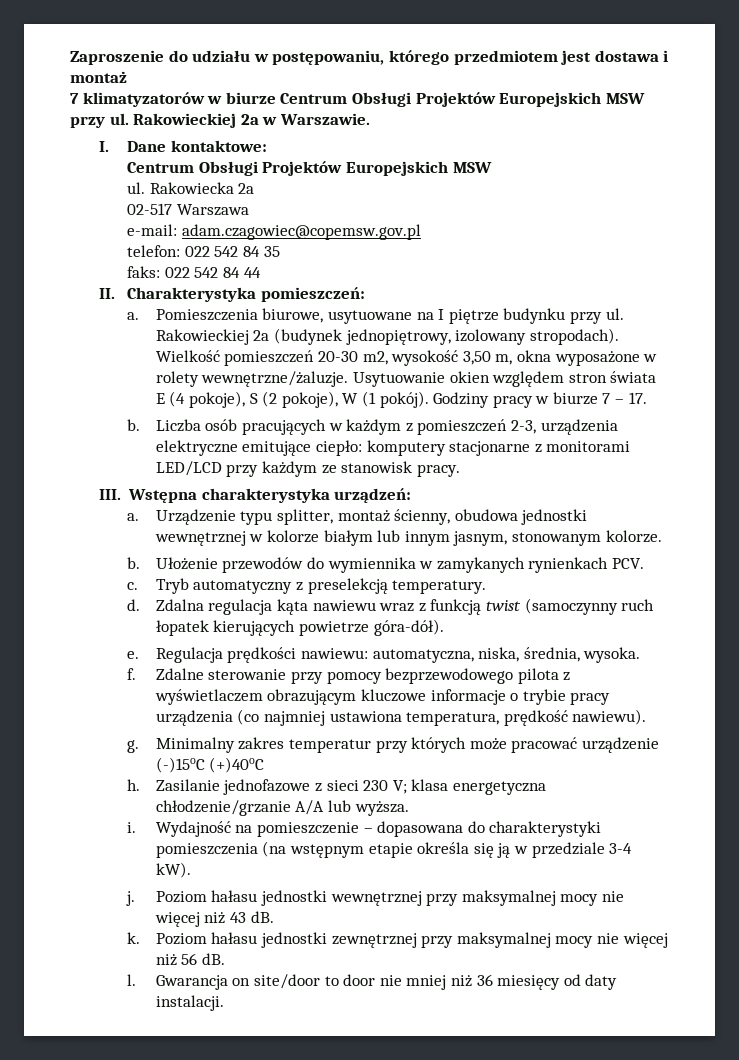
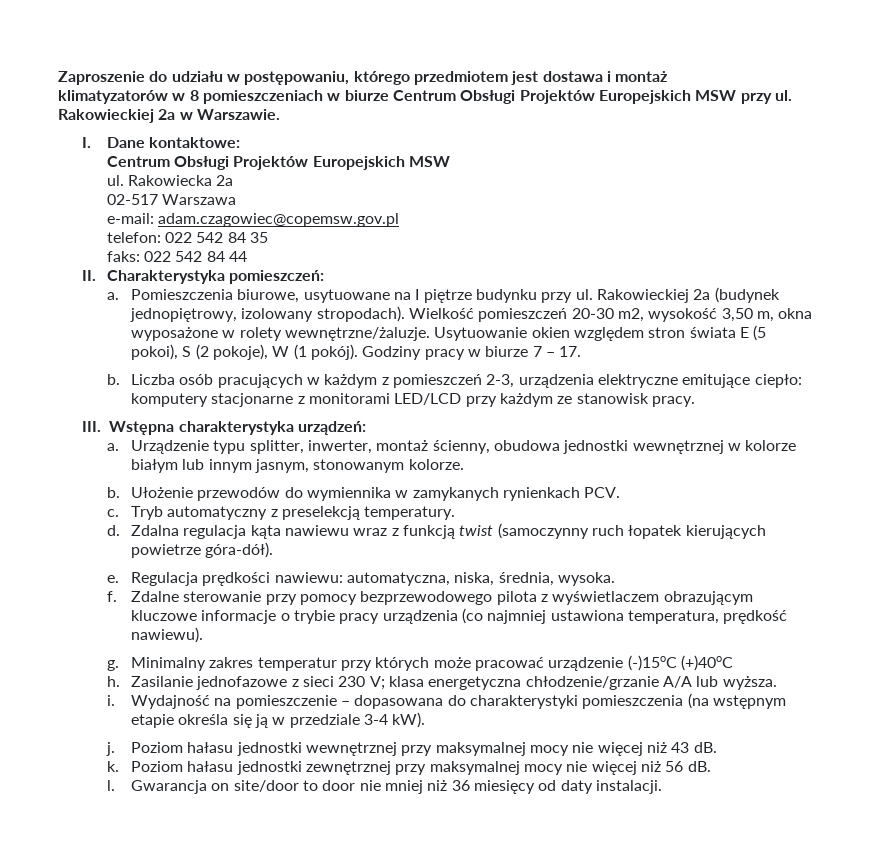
- 7 klimatyzatorów w biurze Centrum Obsługi Projektów Europejskich MSW przy ul.
+ klimatyzatorów w 8 pomieszczeniach w biurze Centrum Obsługi Projektów Europejskich MSW przy ul.
- Usytuowanie okien względem stron świata E (4 pokoje), S (2 pokoje), W (1 pokój).
+ Usytuowanie okien względem stron świata E (5 pokoi), S (2 pokoje), W (1 pokój).
- Urządzenie typu splitter, montaż ścienny, obudowa jednostki wewnętrznej w kolorze białym lub innym jasnym, stonowanym kolorze.
+ Urządzenie typu splitter, inwerter, montaż ścienny, obudowa jednostki wewnętrznej w kolorze białym lub innym jasnym, stonowanym kolorze.

